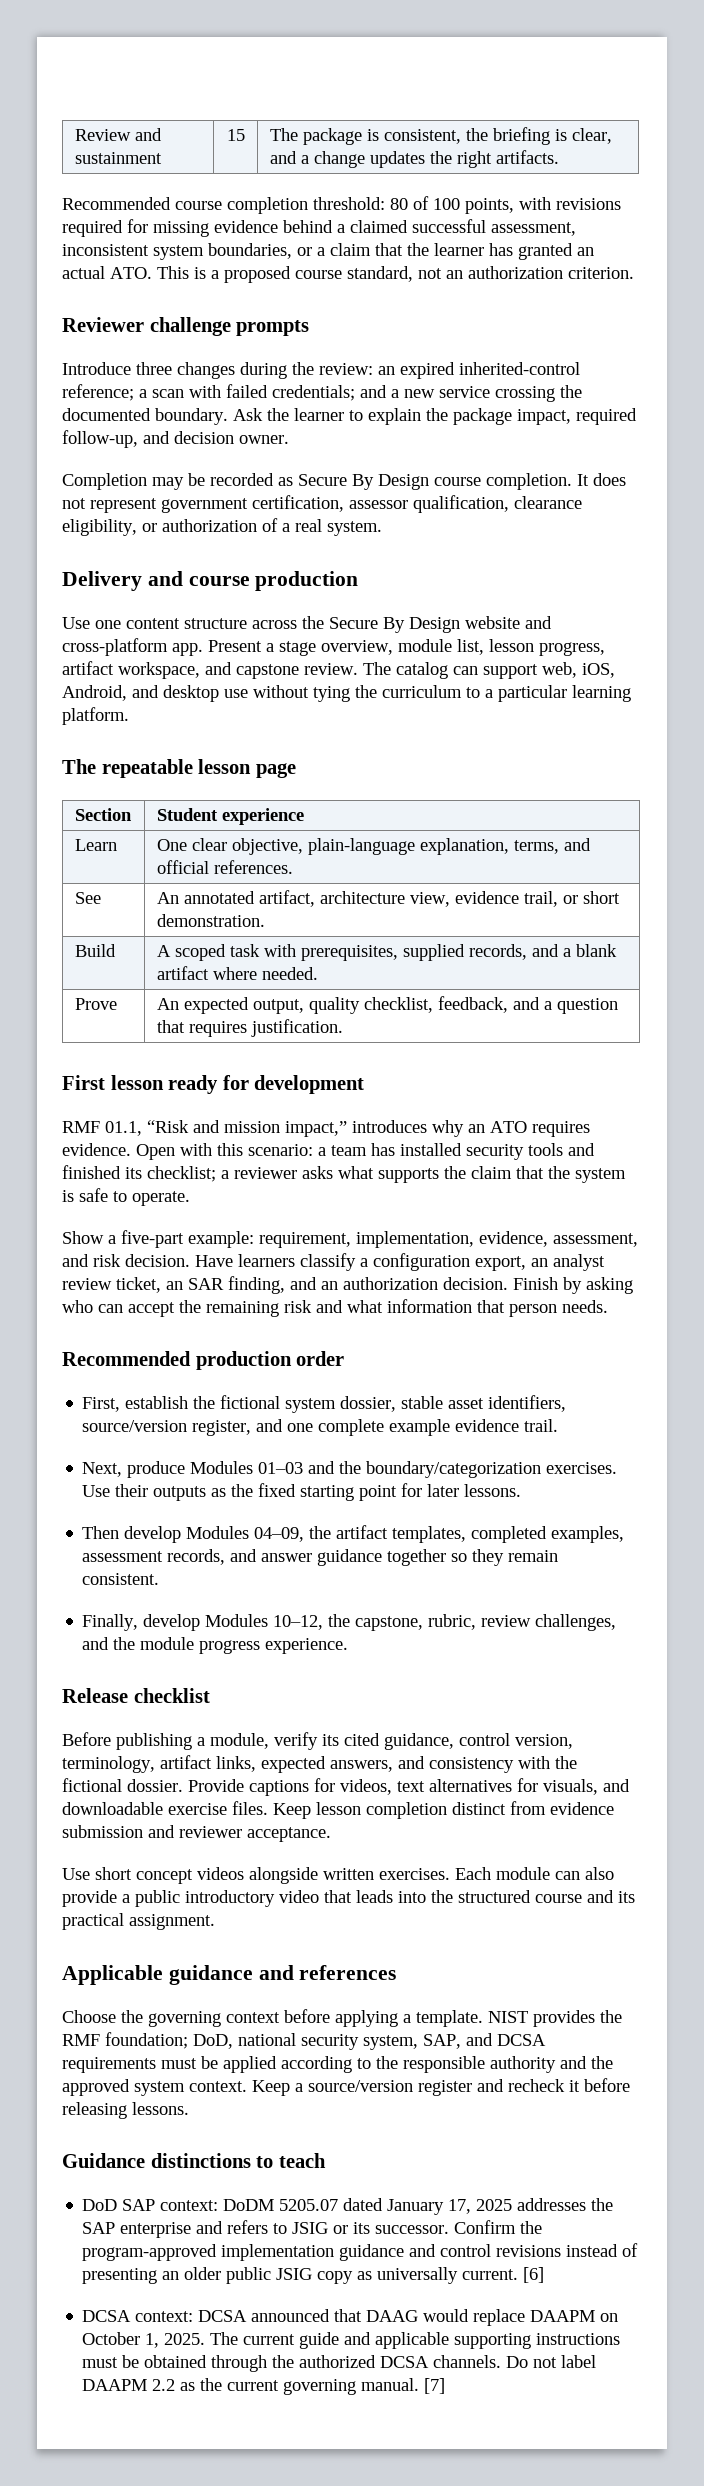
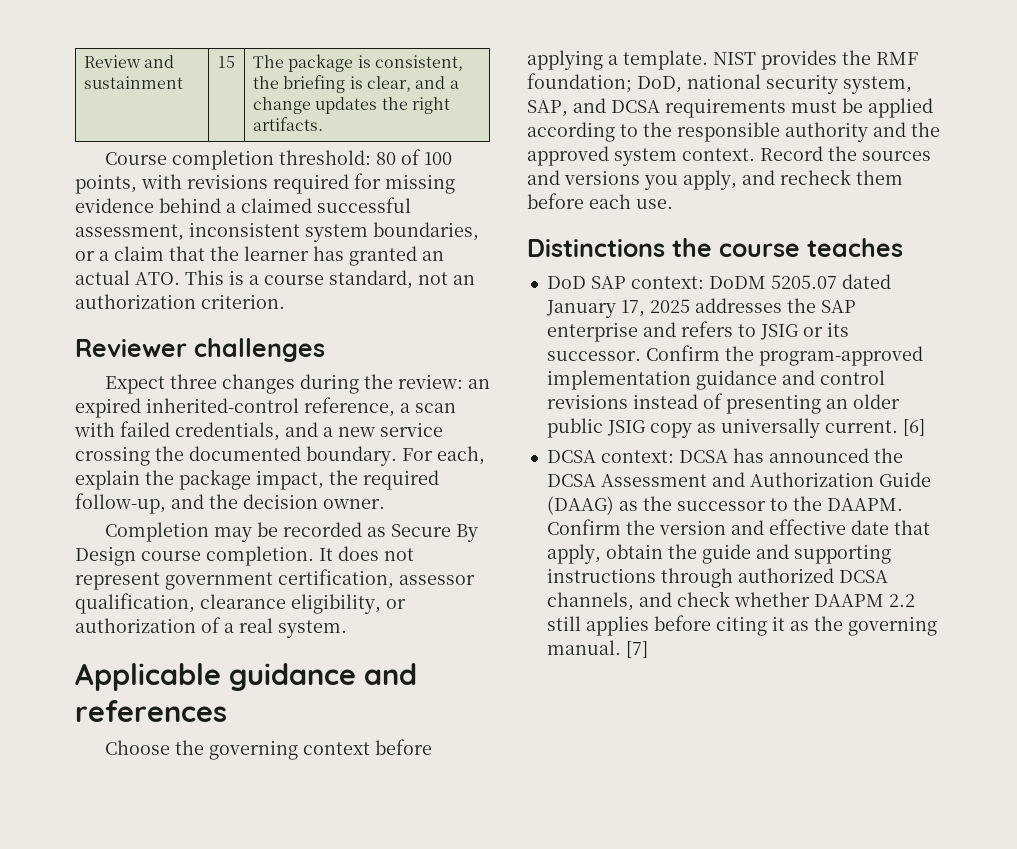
- Recommended course completion threshold: 80 of 100 points, with revisions required for missing evidence behind a claimed successful assessment, inconsistent system boundaries, or a claim that the learner has granted an actual ATO. This is a proposed course standard, not an authorization criterion.
+ Course completion threshold: 80 of 100 points, with revisions required for missing evidence behind a claimed successful assessment, inconsistent system boundaries, or a claim that the learner has granted an actual ATO. This is a course standard, not an authorization criterion.
- Reviewer challenge prompts
- Introduce three changes during the review: an expired inherited-control reference; a scan with failed credentials; and a new service crossing the documented boundary.
+ Reviewer challenges
+ Expect three changes during the review: an expired inherited-control reference, a scan with failed credentials, and a new service crossing the documented boundary.
- Ask the learner to explain the package impact, required follow-up, and decision owner.
+ For each, explain the package impact, the required follow-up, and the decision owner.
- Delivery and course production
- Use one content structure across the Secure By Design website and cross-platform app. Present a stage overview, module list, lesson progress, artifact workspace, and capstone review. The catalog can support web, iOS, Android, and desktop use without tying the curriculum to a particular learning platform.
- The repeatable lesson page
- Section | Student experience
- Learn | One clear objective, plain-language explanation, terms, and official references.
- See | An annotated artifact, architecture view, evidence trail, or short demonstration.
- Build | A scoped task with prerequisites, supplied records, and a blank artifact where needed.
- Prove | An expected output, quality checklist, feedback, and a question that requires justification.
- First lesson ready for development
- RMF 01.1, “Risk and mission impact,” introduces why an ATO requires evidence. Open with this scenario: a team has installed security tools and finished its checklist; a reviewer asks what supports the claim that the system is safe to operate.
- Show a five-part example: requirement, implementation, evidence, assessment, and risk decision. Have learners classify a configuration export, an analyst review ticket, an SAR finding, and an authorization decision. Finish by asking who can accept the remaining risk and what information that person needs.
- Recommended production order
- First, establish the fictional system dossier, stable asset identifiers, source/version register, and one complete example evidence trail.
- Next, produce Modules 01–03 and the boundary/categorization exercises. Use their outputs as the fixed starting point for later lessons.
- Then develop Modules 04–09, the artifact templates, completed examples, assessment records, and answer guidance together so they remain consistent.
- Finally, develop Modules 10–12, the capstone, rubric, review challenges, and the module progress experience.
- Release checklist
- Before publishing a module, verify its cited guidance, control version, terminology, artifact links, expected answers, and consistency with the fictional dossier. Provide captions for videos, text alternatives for visuals, and downloadable exercise files. Keep lesson completion distinct from evidence submission and reviewer acceptance.
- Use short concept videos alongside written exercises. Each module can also provide a public introductory video that leads into the structured course and its practical assignment.
- Keep a source/version register and recheck it before releasing lessons.
- Guidance distinctions to teach
+ Record the sources and versions you apply, and recheck them before each use.
+ Distinctions the course teaches
- DCSA context: DCSA announced that DAAG would replace DAAPM on October 1, 2025. The current guide and applicable supporting instructions must be obtained through the authorized DCSA channels. Do not label DAAPM 2.2 as the current governing manual.
+ DCSA context: DCSA has announced the DCSA Assessment and Authorization Guide (DAAG) as the successor to the DAAPM. Confirm the version and effective date that apply, obtain the guide and supporting instructions through authorized DCSA channels, and check whether DAAPM 2.2 still applies before citing it as the governing manual.

